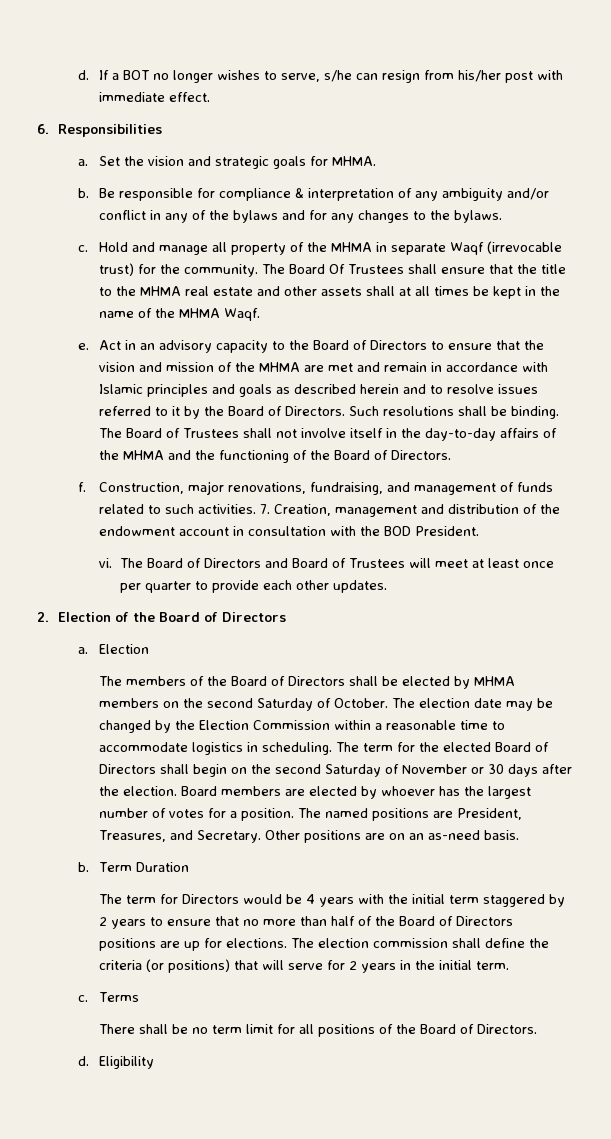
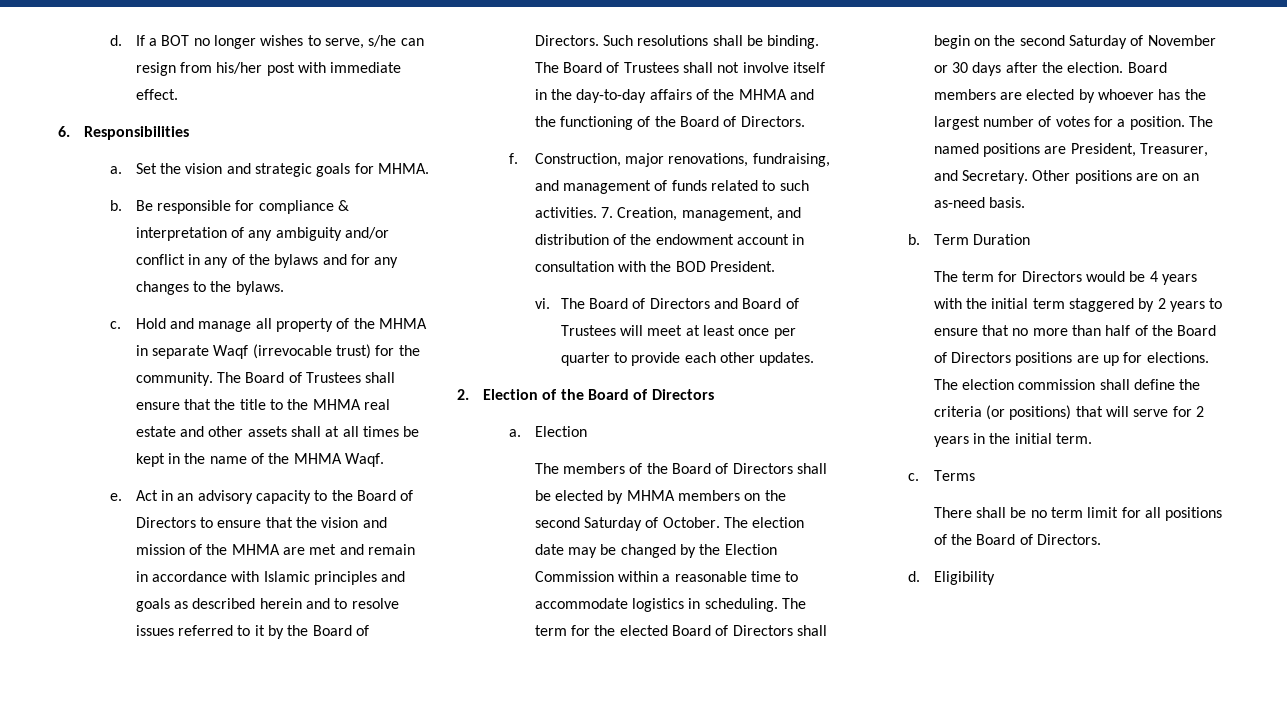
- The Board Of Trustees shall ensure that the title to the MHMA real estate and other assets shall at all times be kept in the name of the MHMA Waqf.
+ The Board of Trustees shall ensure that the title to the MHMA real estate and other assets shall at all times be kept in the name of the MHMA Waqf.
- 7. Creation, management and distribution of the endowment account in consultation with the BOD President.
+ 7. Creation, management, and distribution of the endowment account in consultation with the BOD President.
- The named positions are President, Treasures, and Secretary.
+ The named positions are President, Treasurer, and Secretary.

